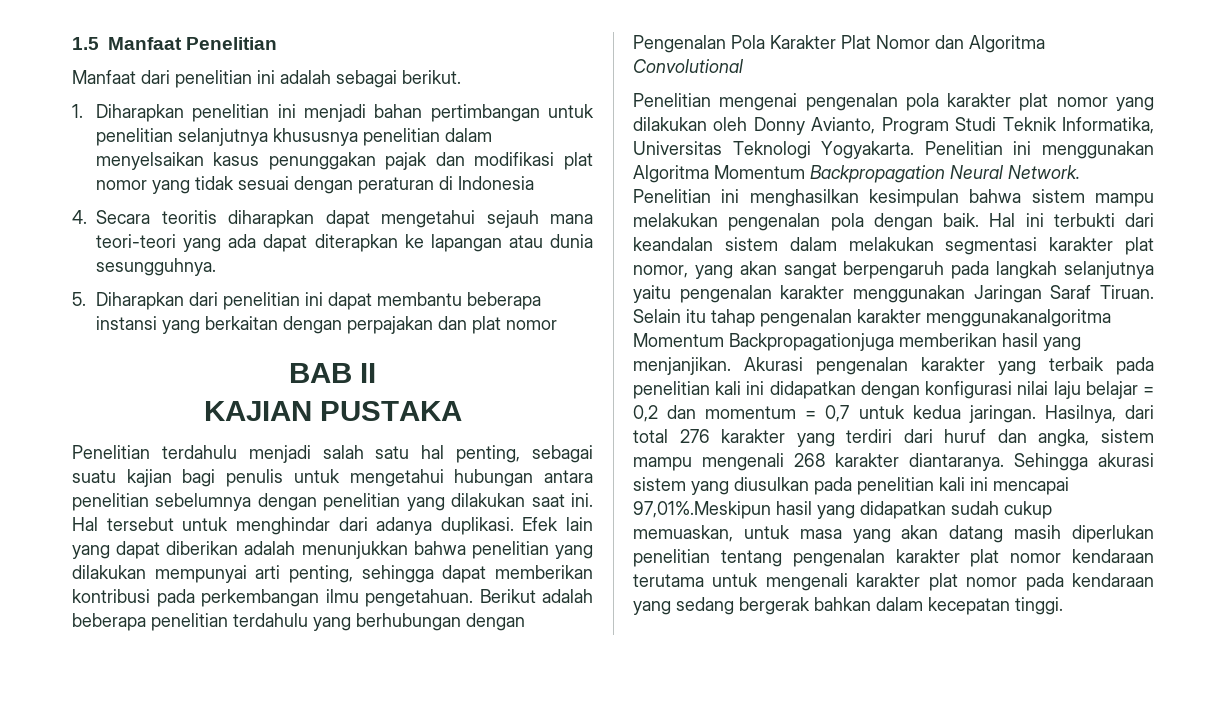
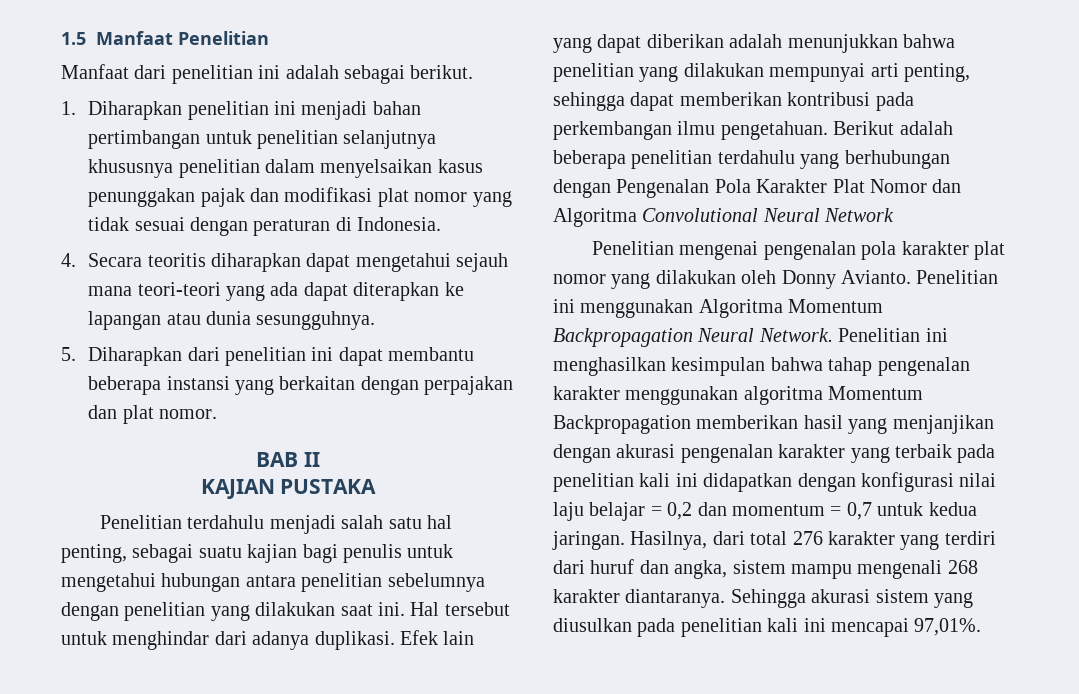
- 1. Diharapkan penelitian ini menjadi bahan pertimbangan untuk penelitian selanjutnya khususnya penelitian dalam menyelsaikan kasus penunggakan pajak dan modifikasi plat nomor yang tidak sesuai dengan peraturan di Indonesia
+ 1. Diharapkan penelitian ini menjadi bahan pertimbangan untuk penelitian selanjutnya khususnya penelitian dalam menyelsaikan kasus penunggakan pajak dan modifikasi plat nomor yang tidak sesuai dengan peraturan di Indonesia.
- 5. Diharapkan dari penelitian ini dapat membantu beberapa instansi yang berkaitan dengan perpajakan dan plat nomor
+ 5. Diharapkan dari penelitian ini dapat membantu beberapa instansi yang berkaitan dengan perpajakan dan plat nomor.
- Berikut adalah beberapa penelitian terdahulu yang berhubungan dengan Pengenalan Pola Karakter Plat Nomor dan Algoritma Convolutional
+ Berikut adalah beberapa penelitian terdahulu yang berhubungan dengan Pengenalan Pola Karakter Plat Nomor dan Algoritma Convolutional Neural Network
- Penelitian mengenai pengenalan pola karakter plat nomor yang dilakukan oleh Donny Avianto, Program Studi Teknik Informatika, Universitas Teknologi Yogyakarta.
+ Penelitian mengenai pengenalan pola karakter plat nomor yang dilakukan oleh Donny Avianto.
- Penelitian ini menghasilkan kesimpulan bahwa sistem mampu melakukan pengenalan pola dengan baik. Hal ini terbukti dari keandalan sistem dalam melakukan segmentasi karakter plat nomor, yang akan sangat berpengaruh pada langkah selanjutnya yaitu pengenalan karakter menggunakan Jaringan Saraf Tiruan. Selain itu tahap pengenalan karakter menggunakanalgoritma Momentum Backpropagationjuga memberikan hasil yang menjanjikan. Akurasi pengenalan karakter yang terbaik pada penelitian kali ini didapatkan dengan konfigurasi nilai laju belajar = 0,2 dan momentum = 0,7 untuk kedua jaringan.
+ Penelitian ini menghasilkan kesimpulan bahwa tahap pengenalan karakter menggunakan algoritma Momentum Backpropagation memberikan hasil yang menjanjikan dengan akurasi pengenalan karakter yang terbaik pada penelitian kali ini didapatkan dengan konfigurasi nilai laju belajar = 0,2 dan momentum = 0,7 untuk kedua jaringan.
- Sehingga akurasi sistem yang diusulkan pada penelitian kali ini mencapai 97,01%.Meskipun hasil yang didapatkan sudah cukup memuaskan, untuk masa yang akan datang masih diperlukan penelitian tentang pengenalan karakter plat nomor kendaraan terutama untuk mengenali karakter plat nomor pada kendaraan yang sedang bergerak bahkan dalam kecepatan tinggi.
+ Sehingga akurasi sistem yang diusulkan pada penelitian kali ini mencapai 97,01%.

